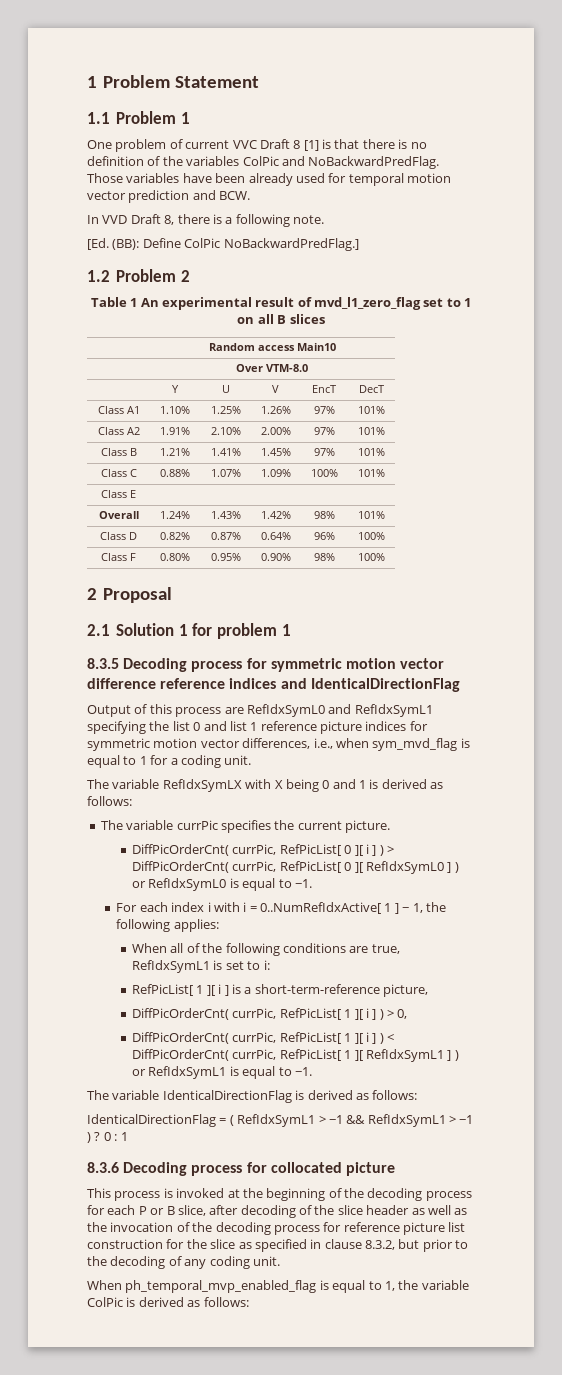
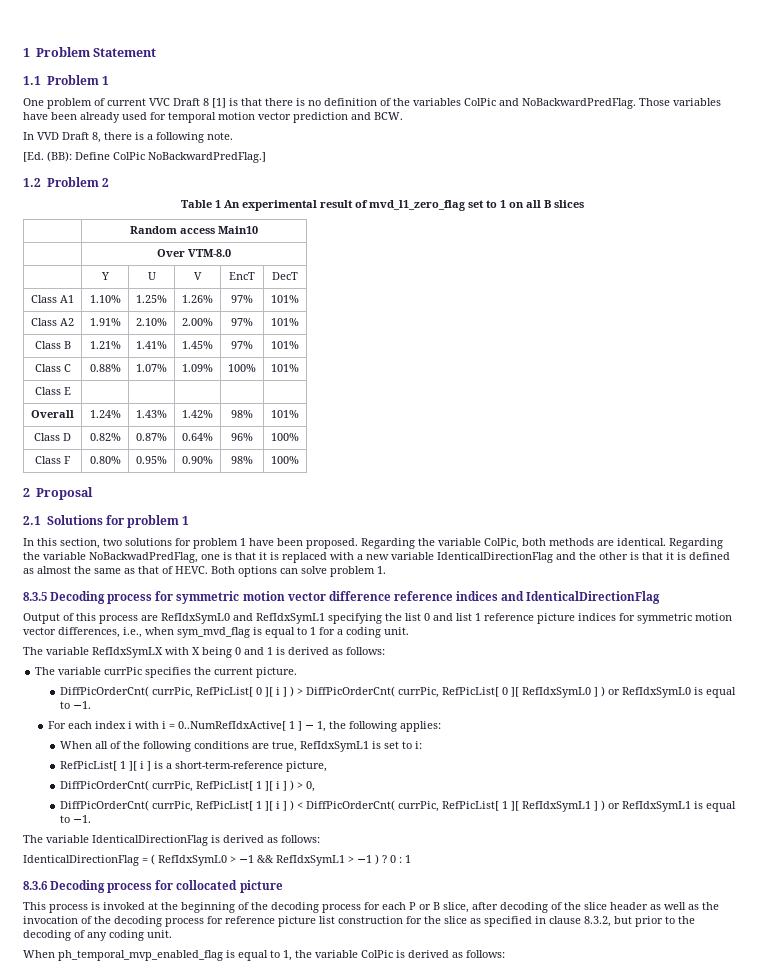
- 2.1 Solution 1 for problem 1
+ 2.1 Solutions for problem 1
+ In this section, two solutions for problem 1 have been proposed. Regarding the variable ColPic, both methods are identical. Regarding the variable NoBackwadPredFlag, one is that it is replaced with a new variable IdenticalDirectionFlag and the other is that it is defined as almost the same as that of HEVC. Both options can solve problem 1.
- IdenticalDirectionFlag = ( RefIdxSymL1 > −1 && RefIdxSymL1 > −1 ) ?
+ IdenticalDirectionFlag = ( RefIdxSymL0 > −1 && RefIdxSymL1 > −1 ) ?

